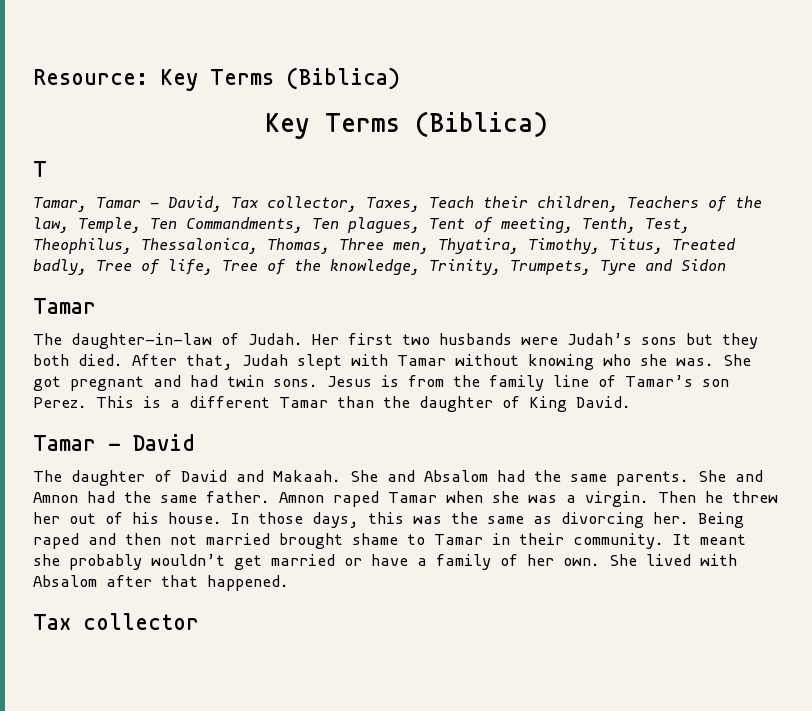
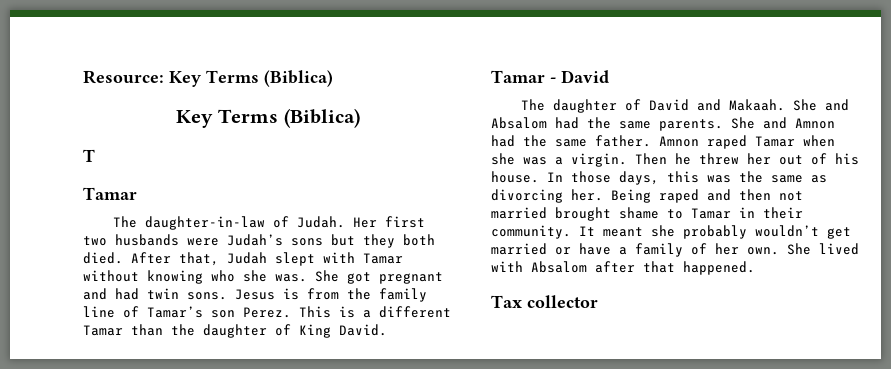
- Tamar, Tamar - David, Tax collector, Taxes, Teach their children, Teachers of the law, Temple, Ten Commandments, Ten plagues, Tent of meeting, Tenth, Test, Theophilus, Thessalonica, Thomas, Three men, Thyatira, Timothy, Titus, Treated badly, Tree of life, Tree of the knowledge, Trinity, Trumpets, Tyre and Sidon

